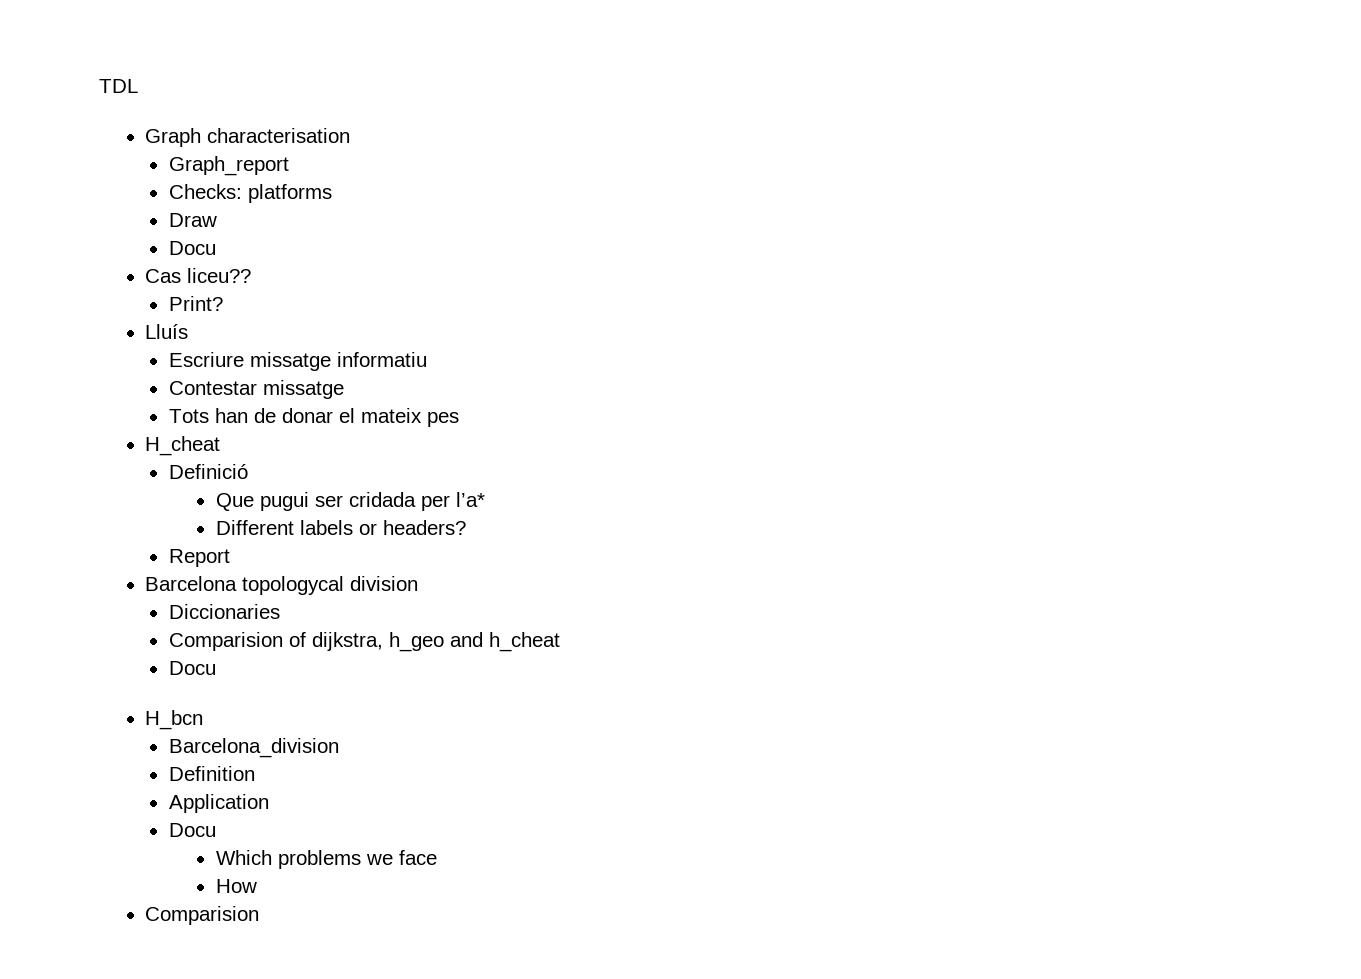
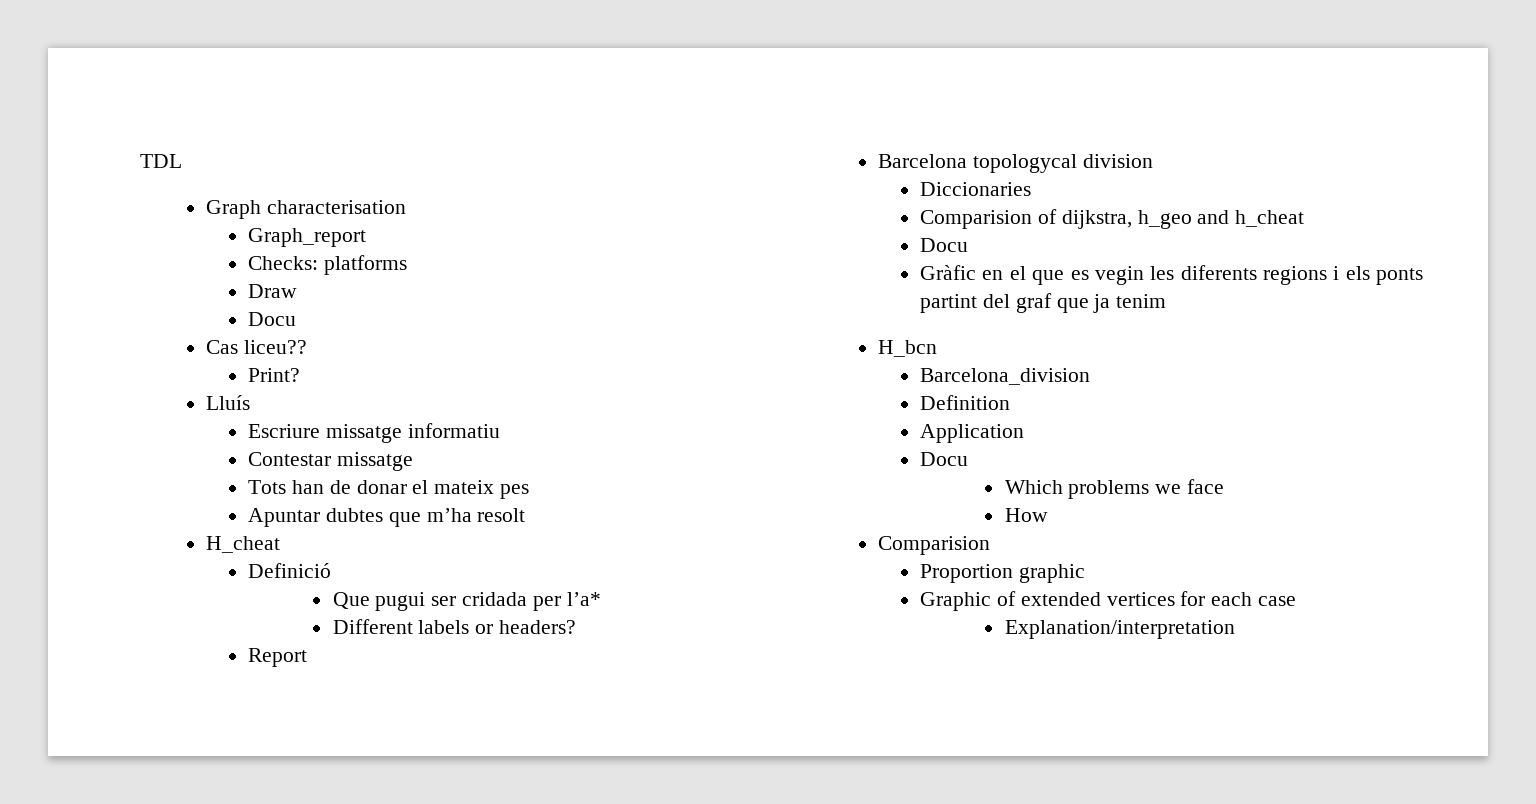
+ Apuntar dubtes que m’ha resolt
+ Gràfic en el que es vegin les diferents regions i els ponts partint del graf que ja tenim
+ Proportion graphic
+ Graphic of extended vertices for each case
+ Explanation/interpretation

